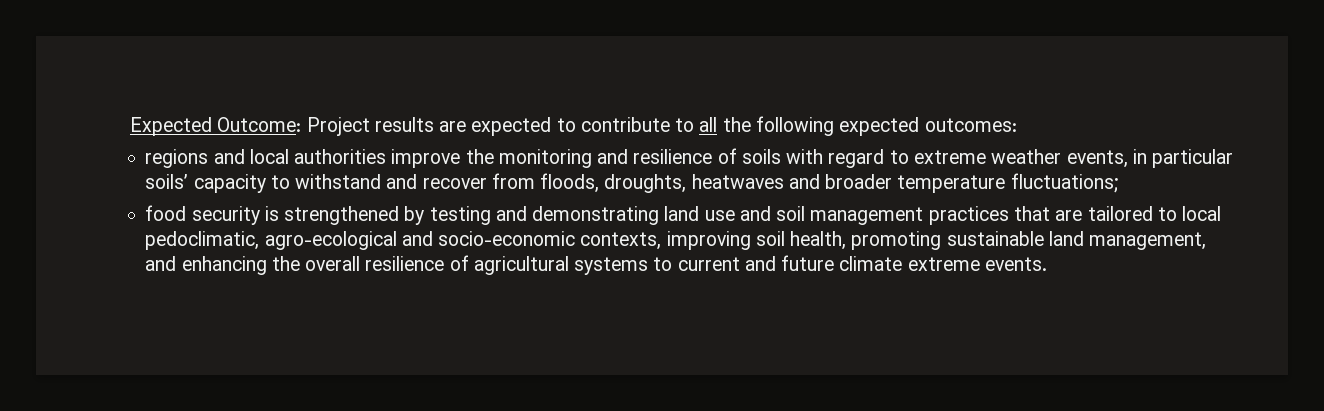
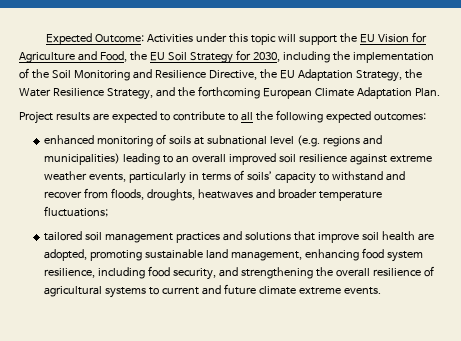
- Expected Outcome: Project results are expected to contribute to all the following expected outcomes:
+ Expected Outcome: Activities under this topic will support the EU Vision for Agriculture and Food, the EU Soil Strategy for 2030, including the implementation of the Soil Monitoring and Resilience Directive, the EU Adaptation Strategy, the Water Resilience Strategy, and the forthcoming European Climate Adaptation Plan.
+ Project results are expected to contribute to all the following expected outcomes:
- regions and local authorities improve the monitoring and resilience of soils with regard to extreme weather events, in particular soils’ capacity to withstand and recover from floods, droughts, heatwaves and broader temperature fluctuations;
+ enhanced monitoring of soils at subnational level (e.g. regions and municipalities) leading to an overall improved soil resilience against extreme weather events, particularly in terms of soils’ capacity to withstand and recover from floods, droughts, heatwaves and broader temperature fluctuations;
- food security is strengthened by testing and demonstrating land use and soil management practices that are tailored to local pedoclimatic, agro-ecological and socio-economic contexts, improving soil health, promoting sustainable land management, and enhancing the overall resilience of agricultural systems to current and future climate extreme events.
+ tailored soil management practices and solutions that improve soil health are adopted, promoting sustainable land management, enhancing food system resilience, including food security, and strengthening the overall resilience of agricultural systems to current and future climate extreme events.

